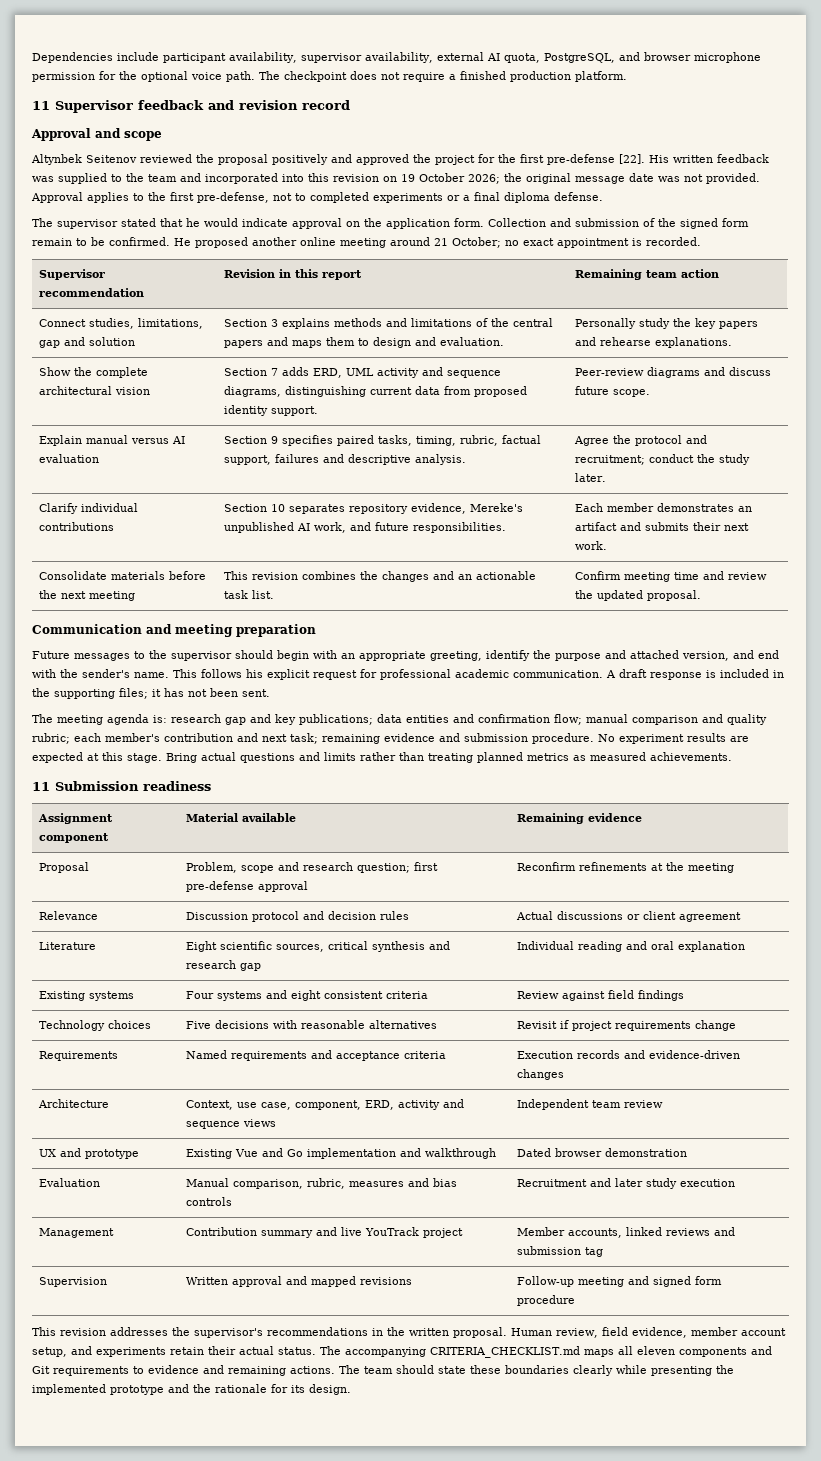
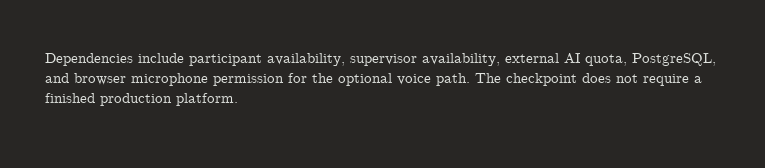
- 11 Supervisor feedback and revision record
- Approval and scope
- Altynbek Seitenov reviewed the proposal positively and approved the project for the first pre-defense [22]. His written feedback was supplied to the team and incorporated into this revision on 19 October 2026; the original message date was not provided. Approval applies to the first pre-defense, not to completed experiments or a final diploma defense.
- The supervisor stated that he would indicate approval on the application form. Collection and submission of the signed form remain to be confirmed. He proposed another online meeting around 21 October; no exact appointment is recorded.
- Supervisor recommendation | Revision in this report | Remaining team action
- Connect studies, limitations, gap and solution | Section 3 explains methods and limitations of the central papers and maps them to design and evaluation. | Personally study the key papers and rehearse explanations.
- Show the complete architectural vision | Section 7 adds ERD, UML activity and sequence diagrams, distinguishing current data from proposed identity support. | Peer-review diagrams and discuss future scope.
- Explain manual versus AI evaluation | Section 9 specifies paired tasks, timing, rubric, factual support, failures and descriptive analysis. | Agree the protocol and recruitment; conduct the study later.
- Clarify individual contributions | Section 10 separates repository evidence, Mereke's unpublished AI work, and future responsibilities. | Each member demonstrates an artifact and submits their next work.
- Consolidate materials before the next meeting | This revision combines the changes and an actionable task list. | Confirm meeting time and review the updated proposal.
- Communication and meeting preparation
- Future messages to the supervisor should begin with an appropriate greeting, identify the purpose and attached version, and end with the sender's name. This follows his explicit request for professional academic communication. A draft response is included in the supporting files; it has not been sent.
- The meeting agenda is: research gap and key publications; data entities and confirmation flow; manual comparison and quality rubric; each member's contribution and next task; remaining evidence and submission procedure. No experiment results are expected at this stage. Bring actual questions and limits rather than treating planned metrics as measured achievements.
- 11 Submission readiness
- Assignment component | Material available | Remaining evidence
- Proposal | Problem, scope and research question; first pre-defense approval | Reconfirm refinements at the meeting
- Relevance | Discussion protocol and decision rules | Actual discussions or client agreement
- Literature | Eight scientific sources, critical synthesis and research gap | Individual reading and oral explanation
- Existing systems | Four systems and eight consistent criteria | Review against field findings
- Technology choices | Five decisions with reasonable alternatives | Revisit if project requirements change
- Requirements | Named requirements and acceptance criteria | Execution records and evidence-driven changes
- Architecture | Context, use case, component, ERD, activity and sequence views | Independent team review
- UX and prototype | Existing Vue and Go implementation and walkthrough | Dated browser demonstration
- Evaluation | Manual comparison, rubric, measures and bias controls | Recruitment and later study execution
- Management | Contribution summary and live YouTrack project | Member accounts, linked reviews and submission tag
- Supervision | Written approval and mapped revisions | Follow-up meeting and signed form procedure
- This revision addresses the supervisor's recommendations in the written proposal. Human review, field evidence, member account setup, and experiments retain their actual status. The accompanying CRITERIA_CHECKLIST.md maps all eleven components and Git requirements to evidence and remaining actions. The team should state these boundaries clearly while presenting the implemented prototype and the rationale for its design.

